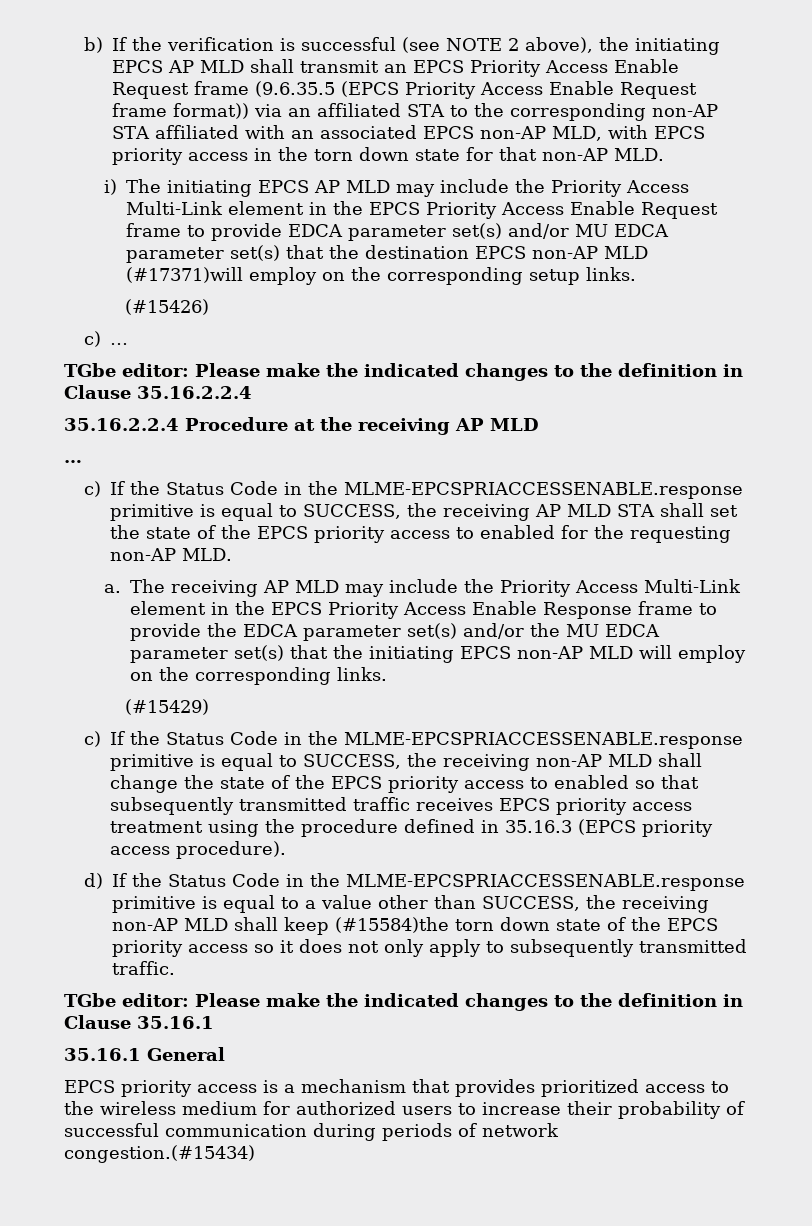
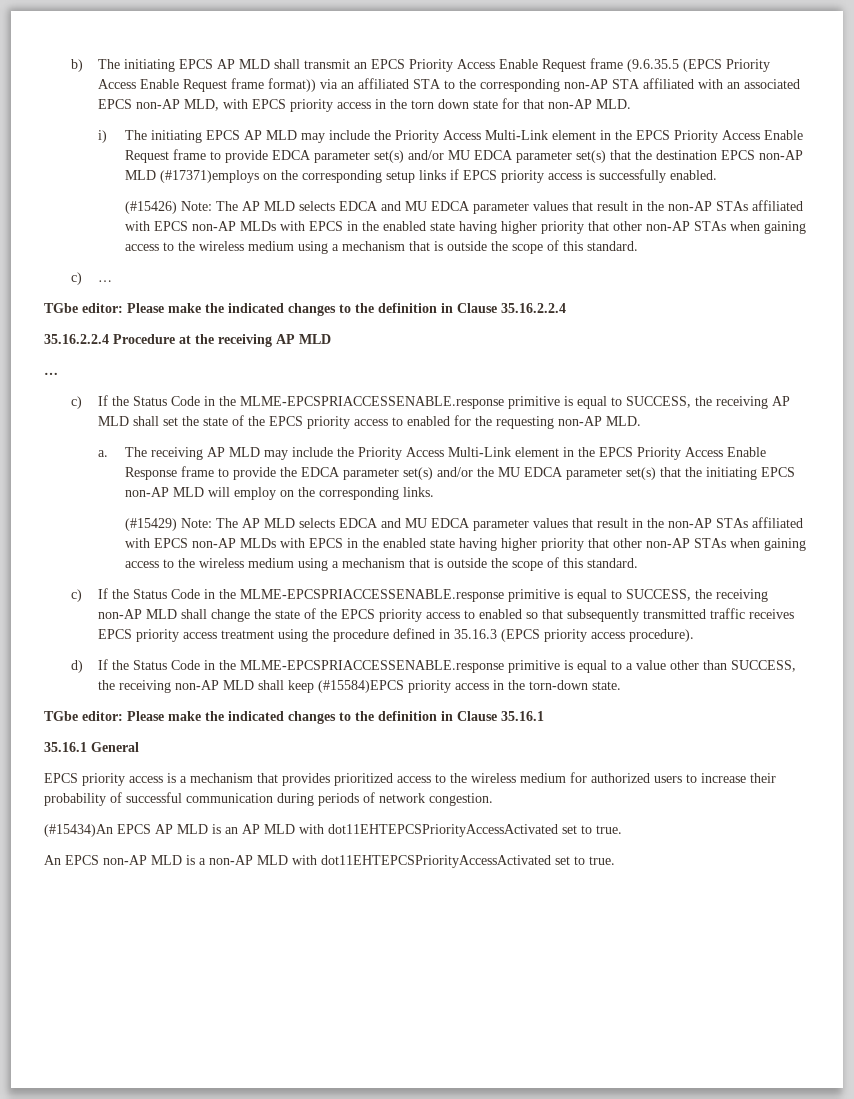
- b) If the verification is successful (see NOTE 2 above), the initiating EPCS AP MLD shall transmit an EPCS Priority Access Enable Request frame (9.6.35.5 (EPCS Priority Access Enable Request frame format)) via an affiliated STA to the corresponding non-AP STA affiliated with an associated EPCS non-AP MLD, with EPCS priority access in the torn down state for that non-AP MLD.
+ b) The initiating EPCS AP MLD shall transmit an EPCS Priority Access Enable Request frame (9.6.35.5 (EPCS Priority Access Enable Request frame format)) via an affiliated STA to the corresponding non-AP STA affiliated with an associated EPCS non-AP MLD, with EPCS priority access in the torn down state for that non-AP MLD.
- i) The initiating EPCS AP MLD may include the Priority Access Multi-Link element in the EPCS Priority Access Enable Request frame to provide EDCA parameter set(s) and/or MU EDCA parameter set(s) that the destination EPCS non-AP MLD (#17371)will employ on the corresponding setup links.
- (#15426)
+ i) The initiating EPCS AP MLD may include the Priority Access Multi-Link element in the EPCS Priority Access Enable Request frame to provide EDCA parameter set(s) and/or MU EDCA parameter set(s) that the destination EPCS non-AP MLD (#17371)employs on the corresponding setup links if EPCS priority access is successfully enabled.
+ (#15426) Note: The AP MLD selects EDCA and MU EDCA parameter values that result in the non-AP STAs affiliated with EPCS non-AP MLDs with EPCS in the enabled state having higher priority that other non-AP STAs when gaining access to the wireless medium using a mechanism that is outside the scope of this standard.
- c) If the Status Code in the MLME-EPCSPRIACCESSENABLE.response primitive is equal to SUCCESS, the receiving AP MLD STA shall set the state of the EPCS priority access to enabled for the requesting non-AP MLD.
+ c) If the Status Code in the MLME-EPCSPRIACCESSENABLE.response primitive is equal to SUCCESS, the receiving AP MLD shall set the state of the EPCS priority access to enabled for the requesting non-AP MLD.
- (#15429)
+ (#15429) Note: The AP MLD selects EDCA and MU EDCA parameter values that result in the non-AP STAs affiliated with EPCS non-AP MLDs with EPCS in the enabled state having higher priority that other non-AP STAs when gaining access to the wireless medium using a mechanism that is outside the scope of this standard.
- d) If the Status Code in the MLME-EPCSPRIACCESSENABLE.response primitive is equal to a value other than SUCCESS, the receiving non-AP MLD shall keep (#15584)the torn down state of the EPCS priority access so it does not only apply to subsequently transmitted traffic.
+ d) If the Status Code in the MLME-EPCSPRIACCESSENABLE.response primitive is equal to a value other than SUCCESS, the receiving non-AP MLD shall keep (#15584)EPCS priority access in the torn-down state.
- EPCS priority access is a mechanism that provides prioritized access to the wireless medium for authorized users to increase their probability of successful communication during periods of network congestion.(#15434)
+ EPCS priority access is a mechanism that provides prioritized access to the wireless medium for authorized users to increase their probability of successful communication during periods of network congestion.
+ (#15434)An EPCS AP MLD is an AP MLD with dot11EHTEPCSPriorityAccessActivated set to true.
+ An EPCS non-AP MLD is a non-AP MLD with dot11EHTEPCSPriorityAccessActivated set to true.

